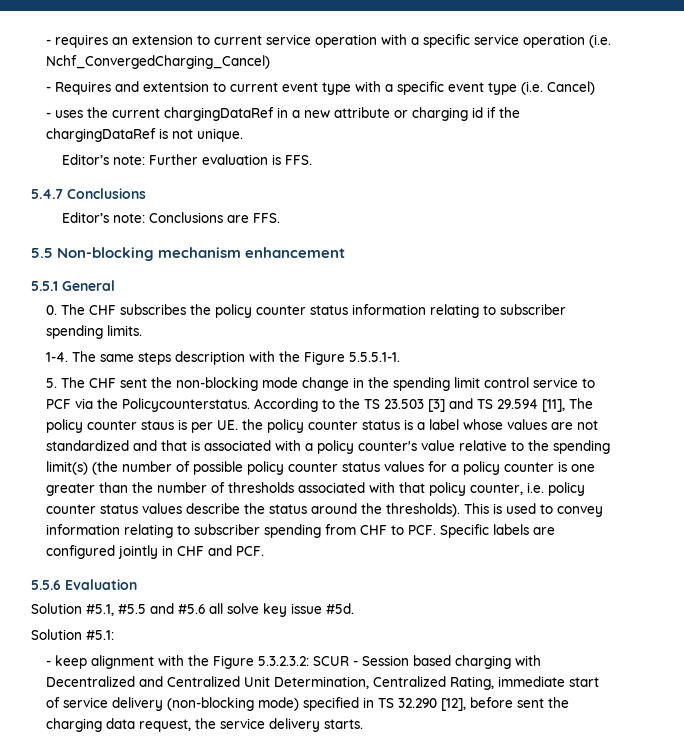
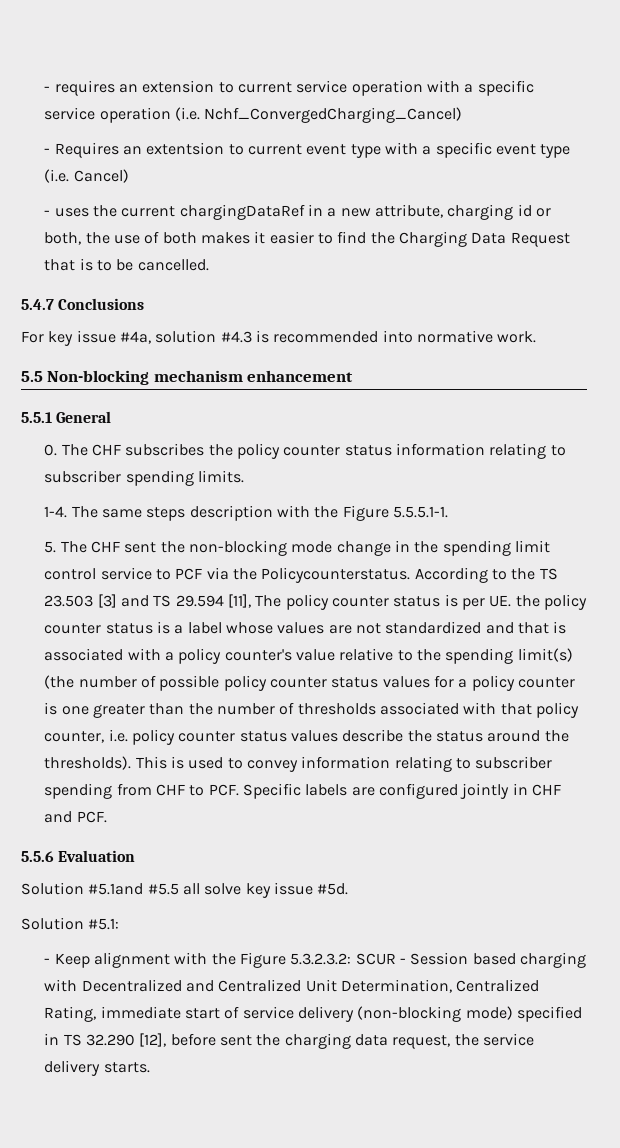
- - Requires and extentsion to current event type with a specific event type (i.e. Cancel)
+ - Requires an extentsion to current event type with a specific event type (i.e. Cancel)
- - uses the current chargingDataRef in a new attribute or charging id if the chargingDataRef is not unique.
- Editor’s note: Further evaluation is FFS.
+ - uses the current chargingDataRef in a new attribute, charging id or both, the use of both makes it easier to find the Charging Data Request that is to be cancelled.
  5.4.7 Conclusions
- Editor’s note: Conclusions are FFS.
+ For key issue #4a, solution #4.3 is recommended into normative work.
- According to the TS 23.503 [3] and TS 29.594 [11], The policy counter staus is per UE. the policy counter status is a label whose values are not standardized and that is associated with a policy counter's value relative to the spending limit(s) (the number of possible policy counter status values for a policy counter is one greater than the number of thresholds associated with that policy counter, i.e. policy counter status values describe the status around the thresholds).
+ According to the TS 23.503 [3] and TS 29.594 [11], The policy counter status is per UE. the policy counter status is a label whose values are not standardized and that is associated with a policy counter's value relative to the spending limit(s) (the number of possible policy counter status values for a policy counter is one greater than the number of thresholds associated with that policy counter, i.e. policy counter status values describe the status around the thresholds).
- Solution #5.1, #5.5 and #5.6 all solve key issue #5d.
+ Solution #5.1and #5.5 all solve key issue #5d.
- - keep alignment with the Figure 5.3.2.3.2: SCUR - Session based charging with Decentralized and Centralized Unit Determination, Centralized Rating, immediate start of service delivery (non-blocking mode) specified in TS 32.290 [12], before sent the charging data request, the service delivery starts.
+ - Keep alignment with the Figure 5.3.2.3.2: SCUR - Session based charging with Decentralized and Centralized Unit Determination, Centralized Rating, immediate start of service delivery (non-blocking mode) specified in TS 32.290 [12], before sent the charging data request, the service delivery starts.

